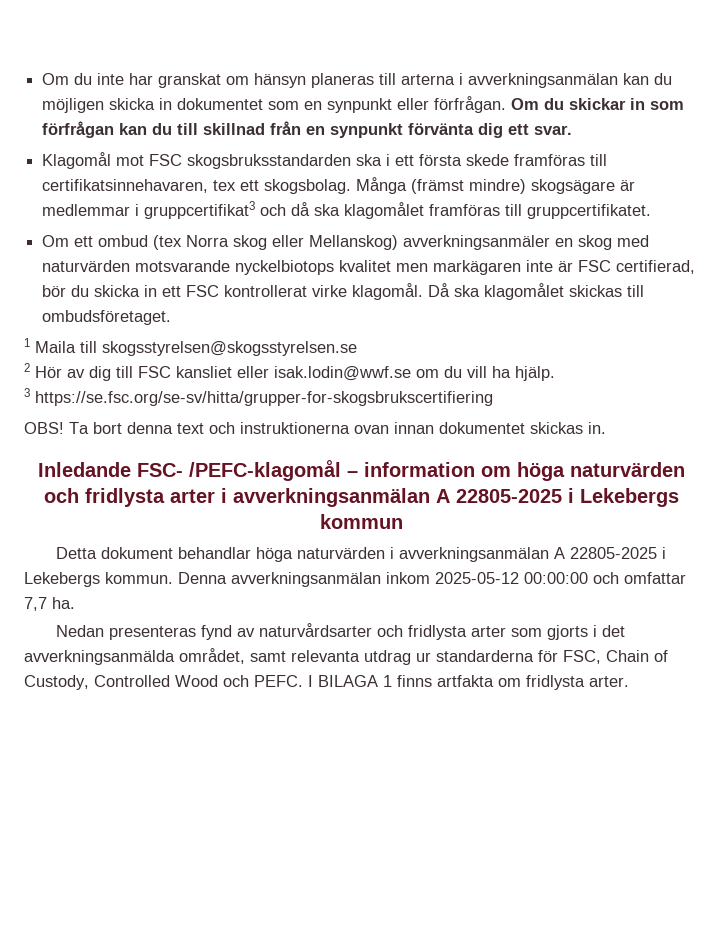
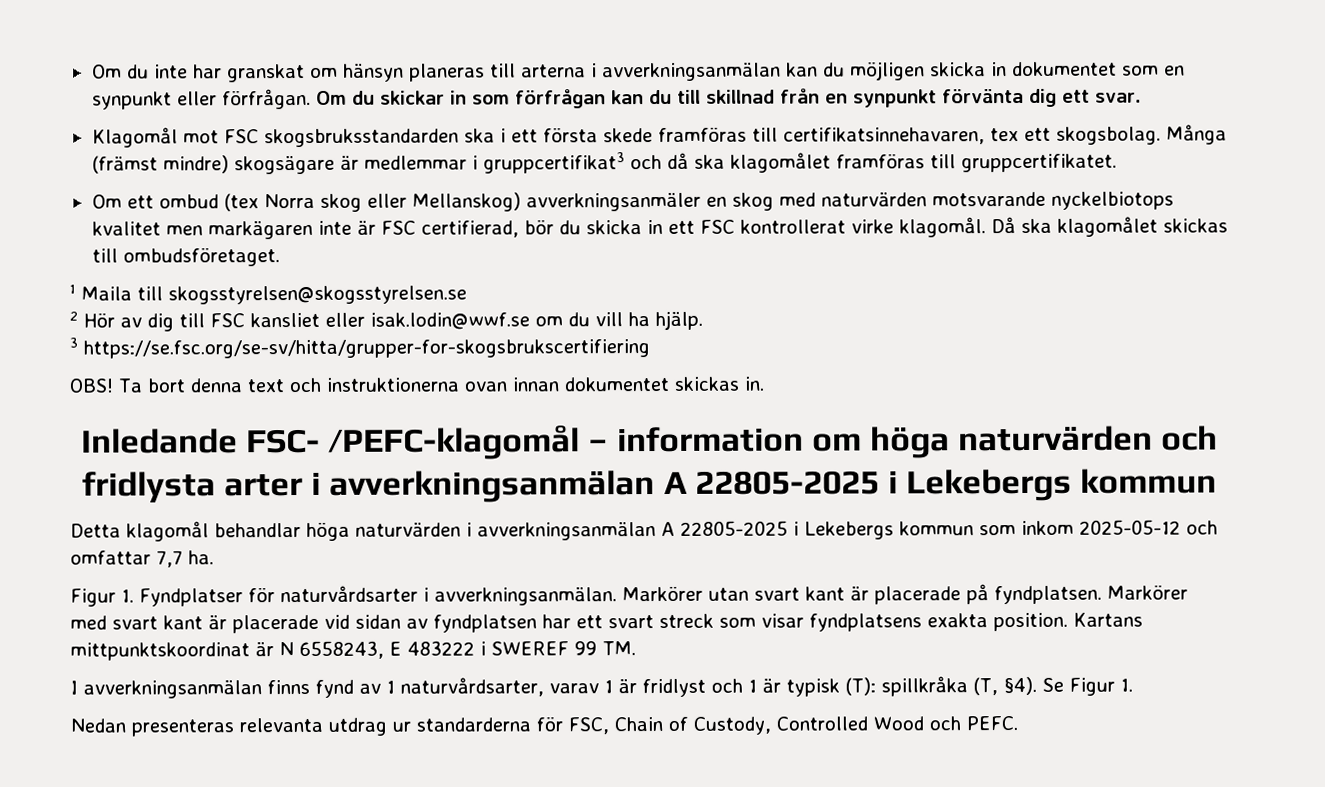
- Detta dokument behandlar höga naturvärden i avverkningsanmälan A 22805-2025 i Lekebergs kommun. Denna avverkningsanmälan inkom 2025-05-12 00:00:00 och omfattar 7,7 ha.
+ Detta klagomål behandlar höga naturvärden i avverkningsanmälan A 22805-2025 i Lekebergs kommun som inkom 2025-05-12 och omfattar 7,7 ha.
- Nedan presenteras fynd av naturvårdsarter och fridlysta arter som gjorts i det avverkningsanmälda området, samt relevanta utdrag ur standarderna för FSC, Chain of Custody, Controlled Wood och PEFC. I BILAGA 1 finns artfakta om fridlysta arter.
+ Figur 1. Fyndplatser för naturvårdsarter i avverkningsanmälan. Markörer utan svart kant är placerade på fyndplatsen. Markörer med svart kant är placerade vid sidan av fyndplatsen har ett svart streck som visar fyndplatsens exakta position. Kartans mittpunktskoordinat är N 6558243, E 483222 i SWEREF 99 TM.
+ I avverkningsanmälan finns fynd av 1 naturvårdsarter, varav 1 är fridlyst och 1 är typisk (T): spillkråka (T, §4). Se Figur 1.
+ Nedan presenteras relevanta utdrag ur standarderna för FSC, Chain of Custody, Controlled Wood och PEFC.

